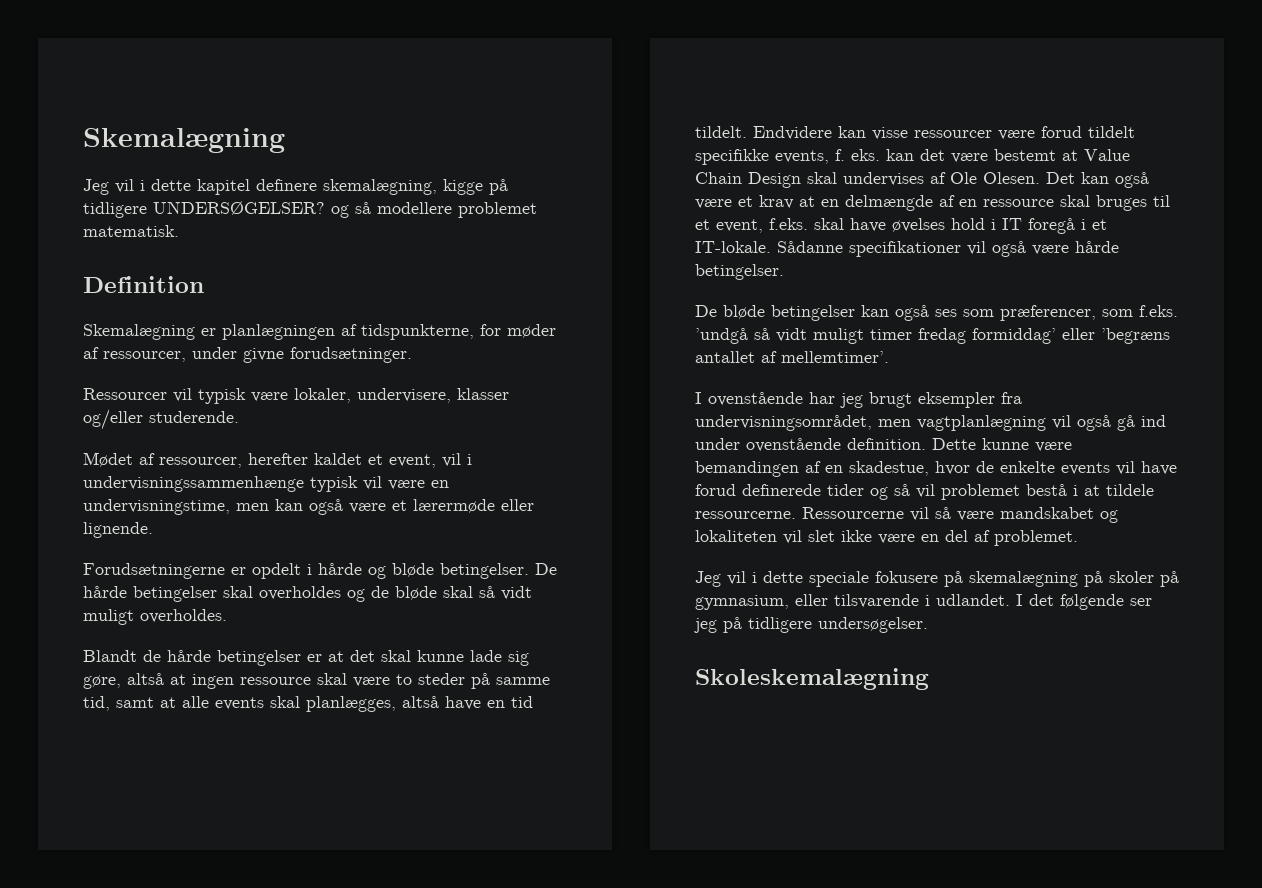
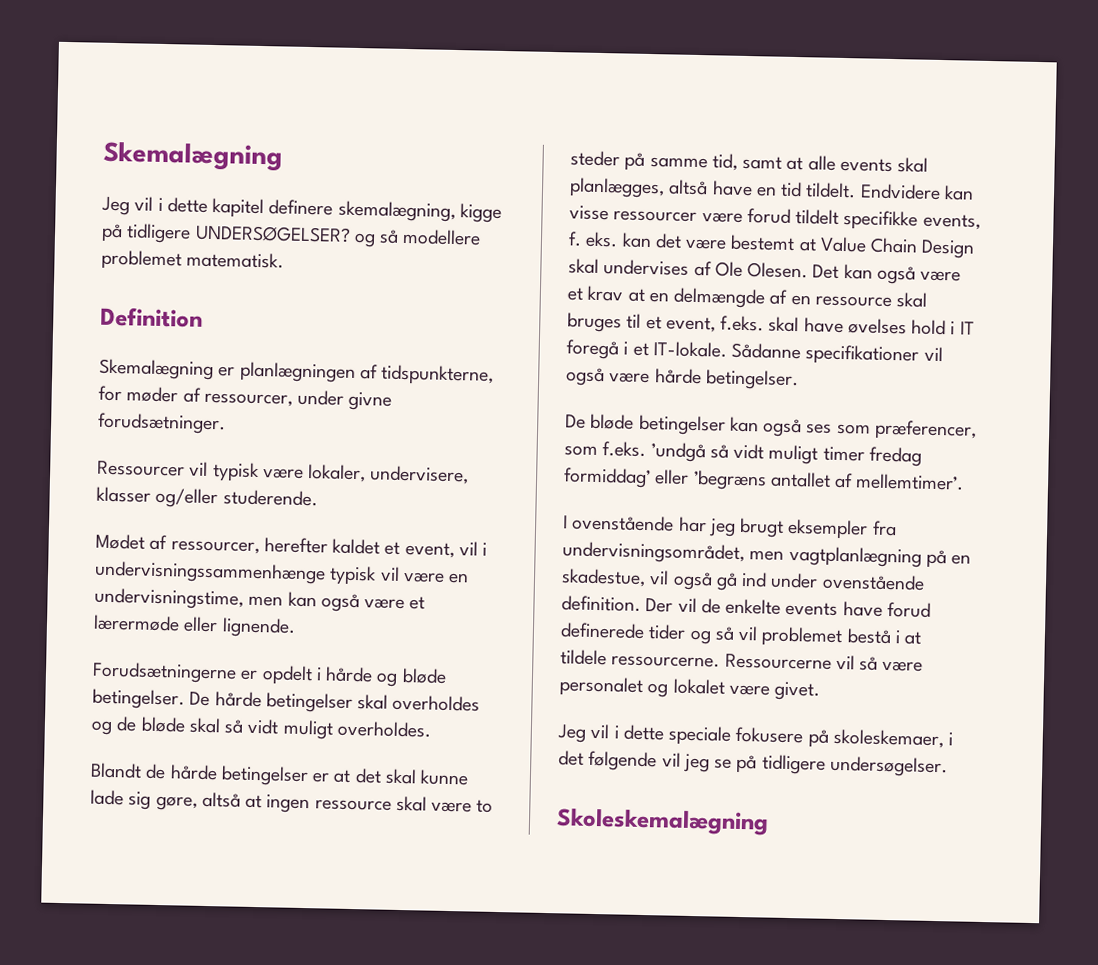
- I ovenstående har jeg brugt eksempler fra undervisningsområdet, men vagtplanlægning vil også gå ind under ovenstående definition.
+ I ovenstående har jeg brugt eksempler fra undervisningsområdet, men vagtplanlægning på en skadestue, vil også gå ind under ovenstående definition.
- Dette kunne være bemandingen af en skadestue, hvor de enkelte events vil have forud definerede tider og så vil problemet bestå i at tildele ressourcerne.
+ Der vil de enkelte events have forud definerede tider og så vil problemet bestå i at tildele ressourcerne.
- Ressourcerne vil så være mandskabet og lokaliteten vil slet ikke være en del af problemet.
+ Ressourcerne vil så være personalet og lokalet være givet.
- Jeg vil i dette speciale fokusere på skemalægning på skoler på gymnasium, eller tilsvarende i udlandet. I det følgende ser jeg på tidligere undersøgelser.
+ Jeg vil i dette speciale fokusere på skoleskemaer, i det følgende vil jeg se på tidligere undersøgelser.

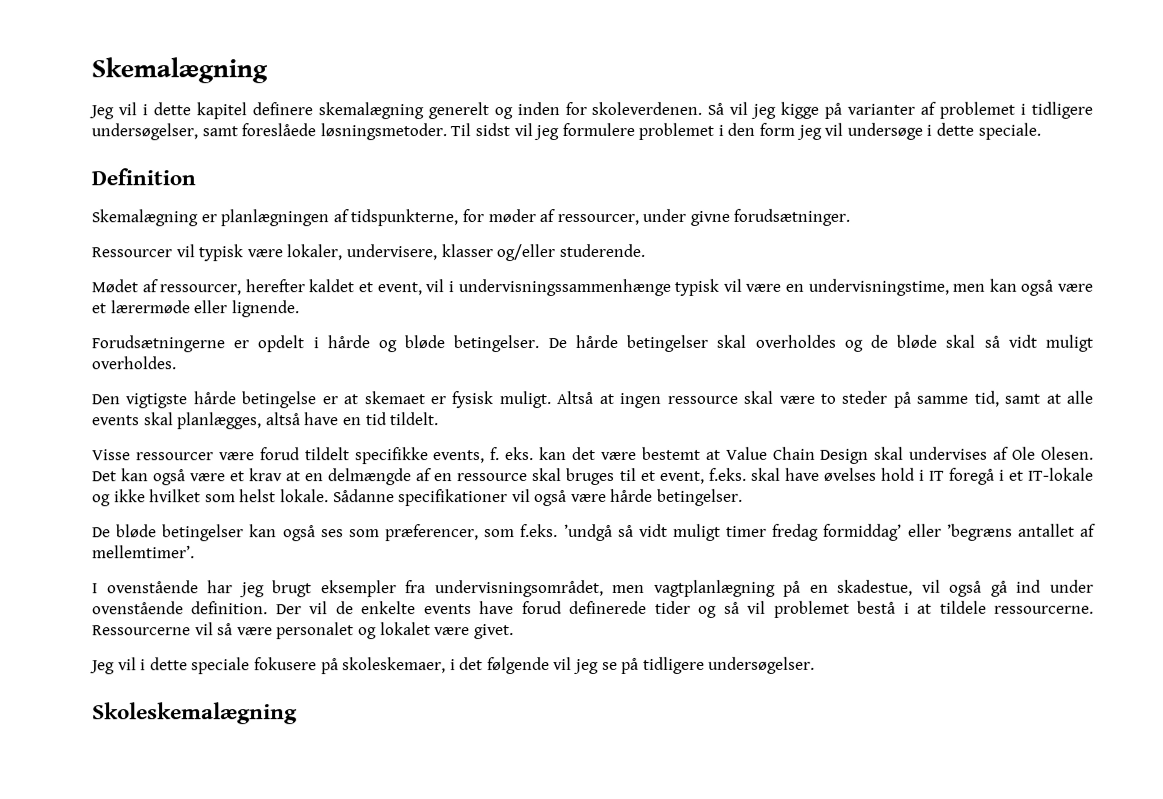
- Jeg vil i dette kapitel definere skemalægning, kigge på tidligere UNDERSØGELSER? og så modellere problemet matematisk.
+ Jeg vil i dette kapitel definere skemalægning generelt og inden for skoleverdenen. Så vil jeg kigge på varianter af problemet i tidligere undersøgelser, samt foreslåede løsningsmetoder. Til sidst vil jeg formulere problemet i den form jeg vil undersøge i dette speciale.
- Blandt de hårde betingelser er at det skal kunne lade sig gøre, altså at ingen ressource skal være to steder på samme tid, samt at alle events skal planlægges, altså have en tid tildelt. Endvidere kan visse ressourcer være forud tildelt specifikke events, f. eks. kan det være bestemt at Value Chain Design skal undervises af Ole Olesen.
+ Den vigtigste hårde betingelse er at skemaet er fysisk muligt. Altså at ingen ressource skal være to steder på samme tid, samt at alle events skal planlægges, altså have en tid tildelt.
+ Visse ressourcer være forud tildelt specifikke events, f. eks. kan det være bestemt at Value Chain Design skal undervises af Ole Olesen.
- Det kan også være et krav at en delmængde af en ressource skal bruges til et event, f.eks. skal have øvelses hold i IT foregå i et IT-lokale.
+ Det kan også være et krav at en delmængde af en ressource skal bruges til et event, f.eks. skal have øvelses hold i IT foregå i et IT-lokale og ikke hvilket som helst lokale.

